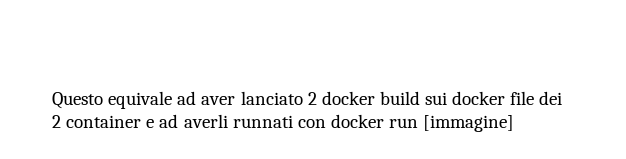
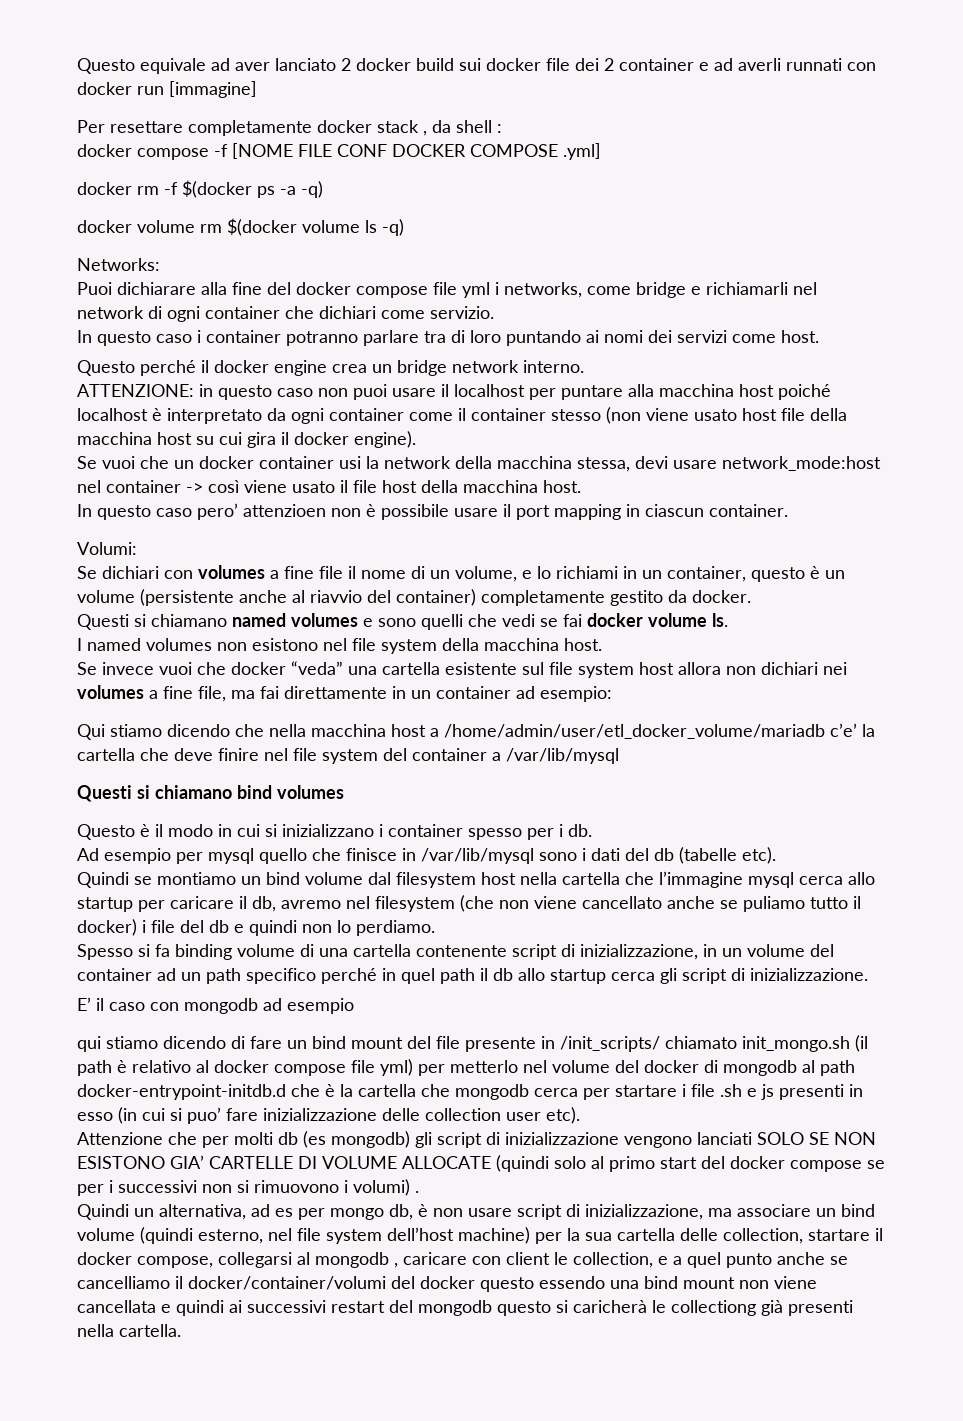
+ Per resettare completamente docker stack , da shell :
+ docker compose -f [NOME FILE CONF DOCKER COMPOSE .yml]
+ docker rm -f $(docker ps -a -q)
+ docker volume rm $(docker volume ls -q)
+ Networks:
+ Puoi dichiarare alla fine del docker compose file yml i networks, come bridge e richiamarli nel network di ogni container che dichiari come servizio.
+ In questo caso i container potranno parlare tra di loro puntando ai nomi dei servizi come host.
+ Questo perché il docker engine crea un bridge network interno.
+ ATTENZIONE: in questo caso non puoi usare il localhost per puntare alla macchina host poiché localhost è interpretato da ogni container come il container stesso (non viene usato host file della macchina host su cui gira il docker engine).
+ Se vuoi che un docker container usi la network della macchina stessa, devi usare network_mode:host nel container -> così viene usato il file host della macchina host.
+ In questo caso pero’ attenzioen non è possibile usare il port mapping in ciascun container.
+ Volumi:
+ Se dichiari con volumes a fine file il nome di un volume, e lo richiami in un container, questo è un volume (persistente anche al riavvio del container) completamente gestito da docker.
+ Questi si chiamano named volumes e sono quelli che vedi se fai docker volume ls.
+ I named volumes non esistono nel file system della macchina host.
+ Se invece vuoi che docker “veda” una cartella esistente sul file system host allora non dichiari nei volumes a fine file, ma fai direttamente in un container ad esempio:
+ Qui stiamo dicendo che nella macchina host a /home/admin/user/etl_docker_volume/mariadb c’e’ la cartella che deve finire nel file system del container a /var/lib/mysql
+ Questi si chiamano bind volumes
+ Questo è il modo in cui si inizializzano i container spesso per i db.
+ Ad esempio per mysql quello che finisce in /var/lib/mysql sono i dati del db (tabelle etc).
+ Quindi se montiamo un bind volume dal filesystem host nella cartella che l’immagine mysql cerca allo startup per caricare il db, avremo nel filesystem (che non viene cancellato anche se puliamo tutto il docker) i file del db e quindi non lo perdiamo.
+ Spesso si fa binding volume di una cartella contenente script di inizializzazione, in un volume del container ad un path specifico perché in quel path il db allo startup cerca gli script di inizializzazione.
+ E’ il caso con mongodb ad esempio
+ qui stiamo dicendo di fare un bind mount del file presente in /init_scripts/ chiamato init_mongo.sh (il path è relativo al docker compose file yml) per metterlo nel volume del docker di mongodb al path docker-entrypoint-initdb.d che è la cartella che mongodb cerca per startare i file .sh e js presenti in esso (in cui si puo’ fare inizializzazione delle collection user etc).
+ Attenzione che per molti db (es mongodb) gli script di inizializzazione vengono lanciati SOLO SE NON ESISTONO GIA’ CARTELLE DI VOLUME ALLOCATE (quindi solo al primo start del docker compose se per i successivi non si rimuovono i volumi) .
+ Quindi un alternativa, ad es per mongo db, è non usare script di inizializzazione, ma associare un bind volume (quindi esterno, nel file system dell’host machine) per la sua cartella delle collection, startare il docker compose, collegarsi al mongodb , caricare con client le collection, e a quel punto anche se cancelliamo il docker/container/volumi del docker questo essendo una bind mount non viene cancellata e quindi ai successivi restart del mongodb questo si caricherà le collectiong già presenti nella cartella.

